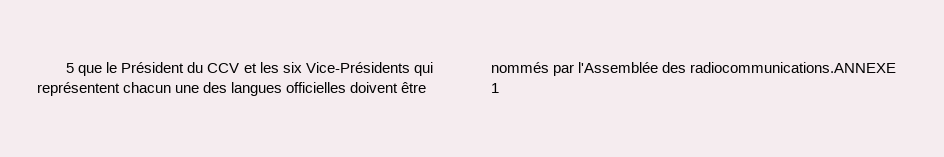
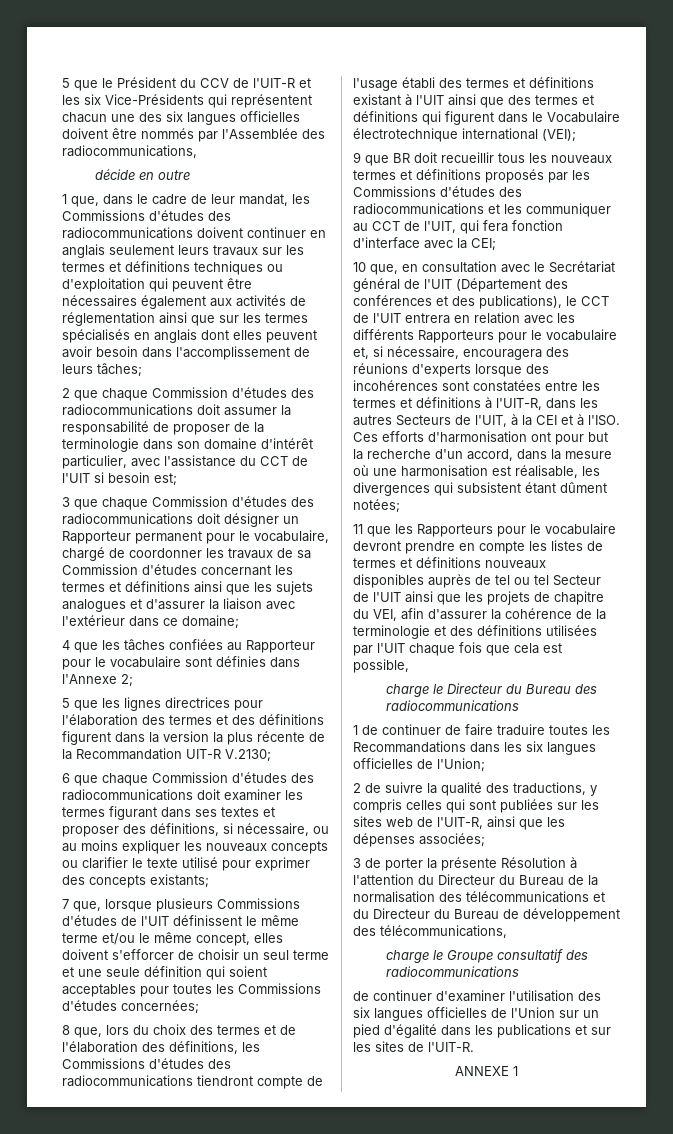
- 5 que le Président du CCV et les six Vice-Présidents qui représentent chacun une des langues officielles doivent être nommés par l'Assemblée des radiocommunications.ANNEXE 1
+ 5 que le Président du CCV de l'UIT-R et les six Vice-Présidents qui représentent chacun une des six langues officielles doivent être nommés par l'Assemblée des radiocommunications,
+ décide en outre
+ 1 que, dans le cadre de leur mandat, les Commissions d'études des radiocommunications doivent continuer en anglais seulement leurs travaux sur les termes et définitions techniques ou d'exploitation qui peuvent être nécessaires également aux activités de réglementation ainsi que sur les termes spécialisés en anglais dont elles peuvent avoir besoin dans l'accomplissement de leurs tâches;
+ 2 que chaque Commission d'études des radiocommunications doit assumer la responsabilité de proposer de la terminologie dans son domaine d'intérêt particulier, avec l'assistance du CCT de l'UIT si besoin est;
+ 3 que chaque Commission d'études des radiocommunications doit désigner un Rapporteur permanent pour le vocabulaire, chargé de coordonner les travaux de sa Commission d'études concernant les termes et définitions ainsi que les sujets analogues et d'assurer la liaison avec l'extérieur dans ce domaine;
+ 4 que les tâches confiées au Rapporteur pour le vocabulaire sont définies dans l'Annexe 2;
+ 5 que les lignes directrices pour l'élaboration des termes et des définitions figurent dans la version la plus récente de la Recommandation UIT-R V.2130;
+ 6 que chaque Commission d'études des radiocommunications doit examiner les termes figurant dans ses textes et proposer des définitions, si nécessaire, ou au moins expliquer les nouveaux concepts ou clarifier le texte utilisé pour exprimer des concepts existants;
+ 7 que, lorsque plusieurs Commissions d'études de l'UIT définissent le même terme et/ou le même concept, elles doivent s'efforcer de choisir un seul terme et une seule définition qui soient acceptables pour toutes les Commissions d'études concernées;
+ 8 que, lors du choix des termes et de l'élaboration des définitions, les Commissions d'études des radiocommunications tiendront compte de l'usage établi des termes et définitions existant à l'UIT ainsi que des termes et définitions qui figurent dans le Vocabulaire électrotechnique international (VEI);
+ 9 que BR doit recueillir tous les nouveaux termes et définitions proposés par les Commissions d'études des radiocommunications et les communiquer au CCT de l'UIT, qui fera fonction d'interface avec la CEI;
+ 10 que, en consultation avec le Secrétariat général de l'UIT (Département des conférences et des publications), le CCT de l'UIT entrera en relation avec les différents Rapporteurs pour le vocabulaire et, si nécessaire, encouragera des réunions d'experts lorsque des incohérences sont constatées entre les termes et définitions à l'UIT-R, dans les autres Secteurs de l'UIT, à la CEI et à l'ISO. Ces efforts d'harmonisation ont pour but la recherche d'un accord, dans la mesure où une harmonisation est réalisable, les divergences qui subsistent étant dûment notées;
+ 11 que les Rapporteurs pour le vocabulaire devront prendre en compte les listes de termes et définitions nouveaux disponibles auprès de tel ou tel Secteur de l'UIT ainsi que les projets de chapitre du VEI, afin d'assurer la cohérence de la terminologie et des définitions utilisées par l'UIT chaque fois que cela est possible,
+ charge le Directeur du Bureau des radiocommunications
+ 1 de continuer de faire traduire toutes les Recommandations dans les six langues officielles de l'Union;
+ 2 de suivre la qualité des traductions, y compris celles qui sont publiées sur les sites web de l'UIT-R, ainsi que les dépenses associées;
+ 3 de porter la présente Résolution à l'attention du Directeur du Bureau de la normalisation des télécommunications et du Directeur du Bureau de développement des télécommunications,
+ charge le Groupe consultatif des radiocommunications
+ de continuer d'examiner l'utilisation des six langues officielles de l'Union sur un pied d'égalité dans les publications et sur les sites de l'UIT-R.
+ ANNEXE 1

